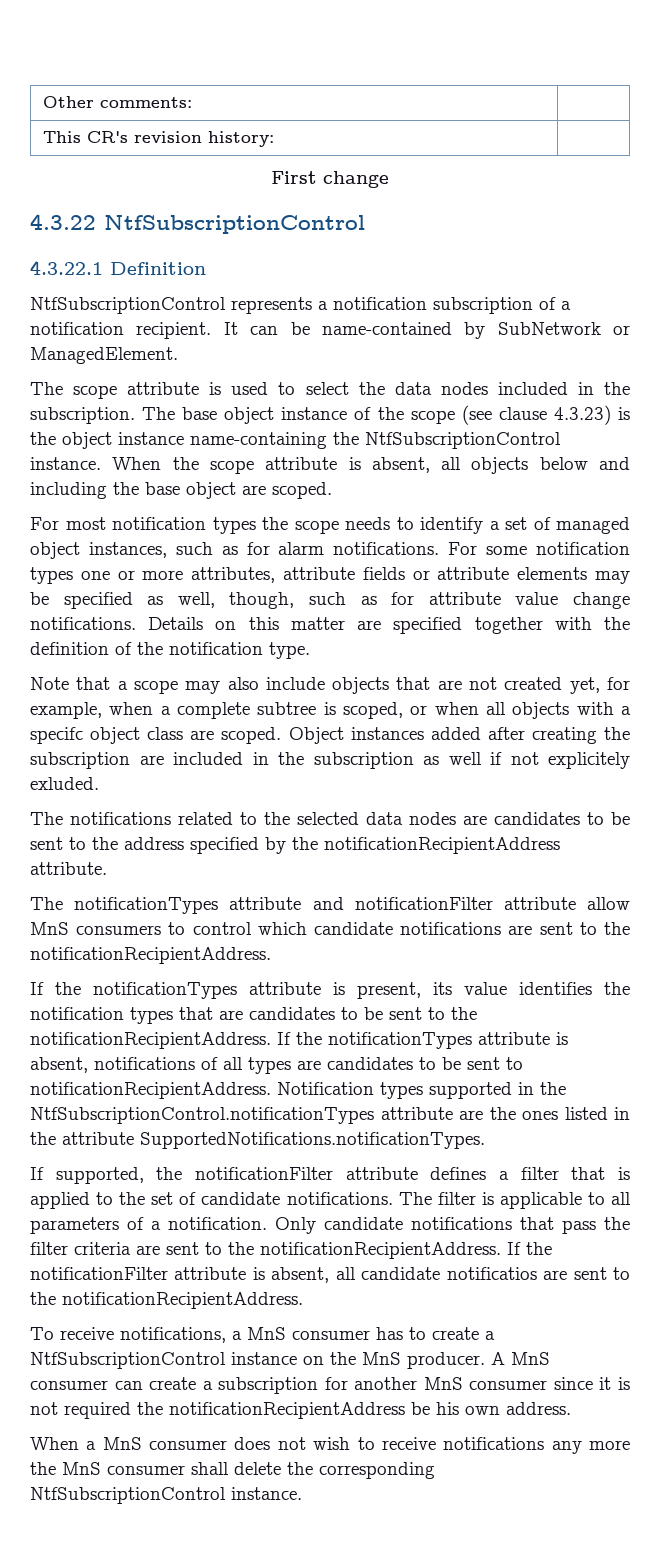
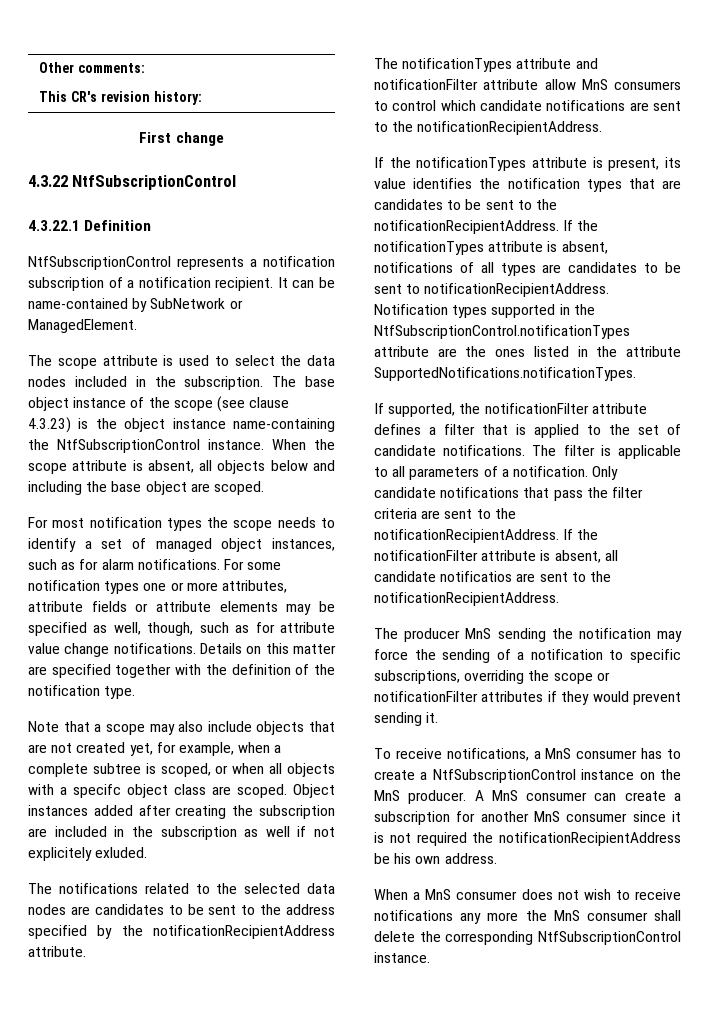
+ The producer MnS sending the notification may force the sending of a notification to specific subscriptions, overriding the scope or notificationFilter attributes if they would prevent sending it.

